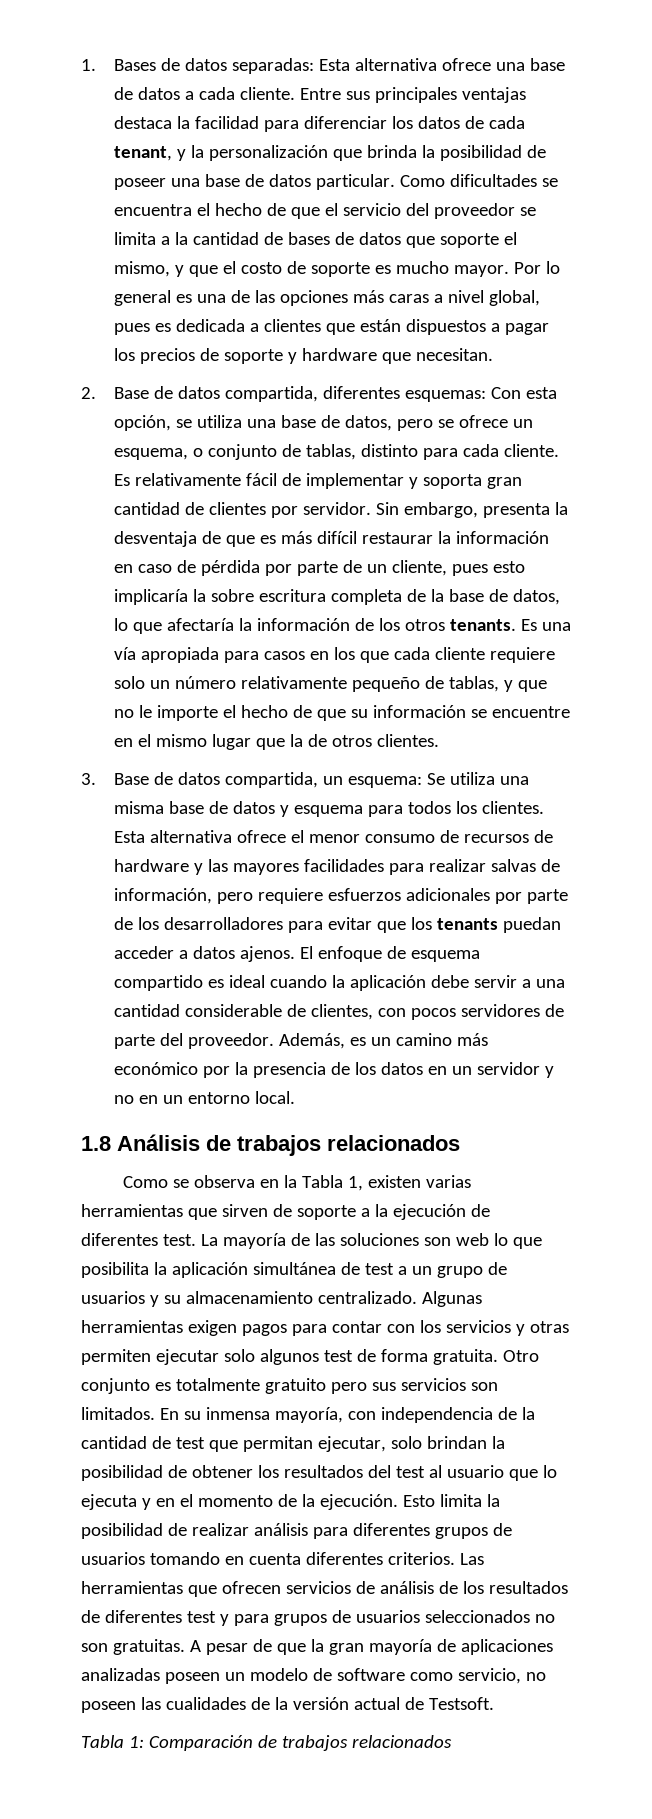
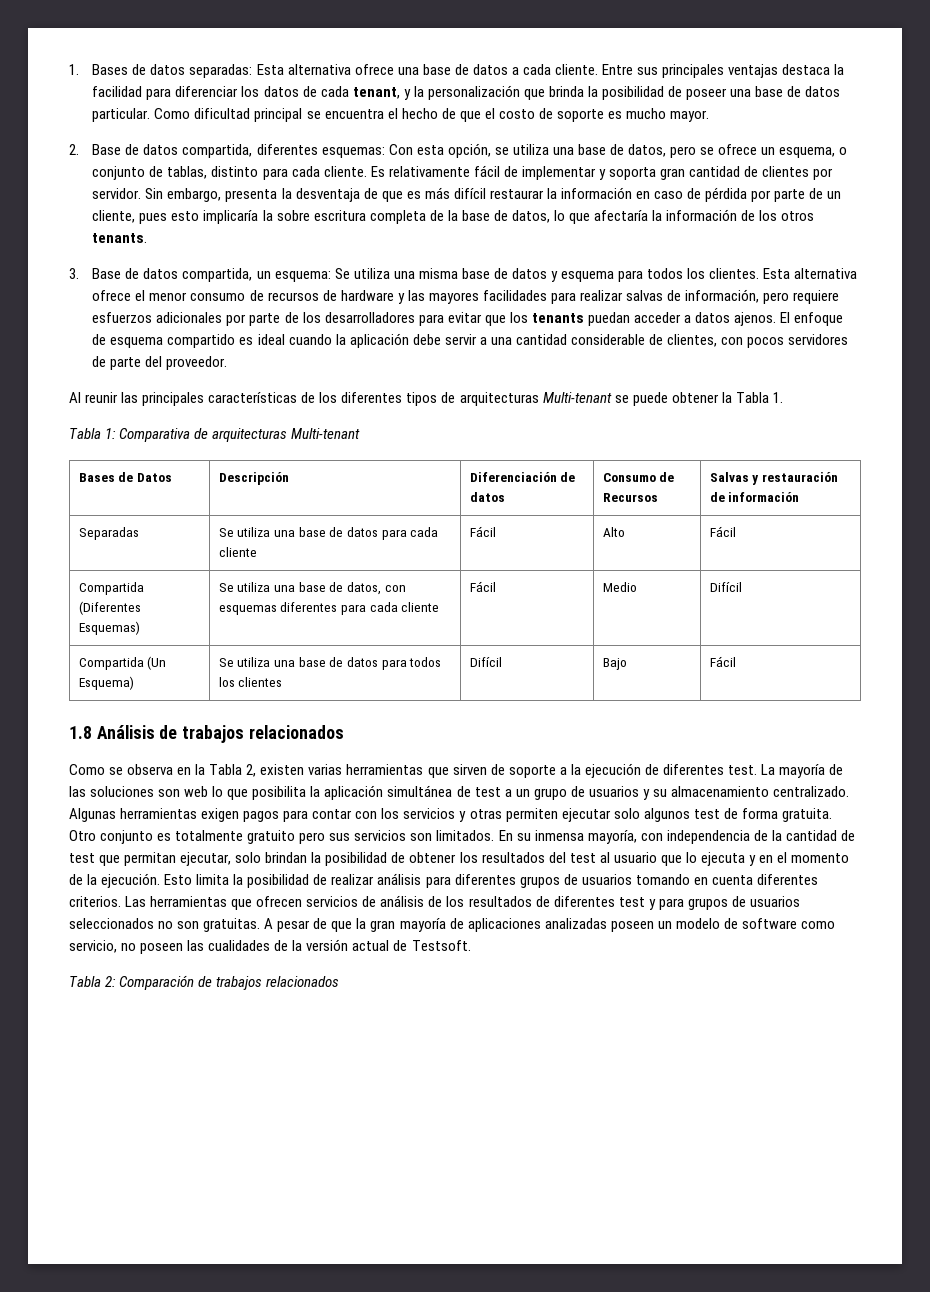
- Como dificultades se encuentra el hecho de que el servicio del proveedor se limita a la cantidad de bases de datos que soporte el mismo, y que el costo de soporte es mucho mayor. Por lo general es una de las opciones más caras a nivel global, pues es dedicada a clientes que están dispuestos a pagar los precios de soporte y hardware que necesitan.
+ Como dificultad principal se encuentra el hecho de que el costo de soporte es mucho mayor.
- Es una vía apropiada para casos en los que cada cliente requiere solo un número relativamente pequeño de tablas, y que no le importe el hecho de que su información se encuentre en el mismo lugar que la de otros clientes.
- El enfoque de esquema compartido es ideal cuando la aplicación debe servir a una cantidad considerable de clientes, con pocos servidores de parte del proveedor. Además, es un camino más económico por la presencia de los datos en un servidor y no en un entorno local.
+ El enfoque de esquema compartido es ideal cuando la aplicación debe servir a una cantidad considerable de clientes, con pocos servidores de parte del proveedor.
+ Al reunir las principales características de los diferentes tipos de arquitecturas Multi-tenant se puede obtener la Tabla 1.
+ Tabla 1: Comparativa de arquitecturas Multi-tenant
+ Bases de Datos | Descripción | Diferenciación de datos | Consumo de Recursos | Salvas y restauración de información
+ Separadas | Se utiliza una base de datos para cada cliente | Fácil | Alto | Fácil
+ Compartida (Diferentes Esquemas) | Se utiliza una base de datos, con esquemas diferentes para cada cliente | Fácil | Medio | Difícil
+ Compartida (Un Esquema) | Se utiliza una base de datos para todos los clientes | Difícil | Bajo | Fácil
- Como se observa en la Tabla 1, existen varias herramientas que sirven de soporte a la ejecución de diferentes test.
+ Como se observa en la Tabla 2, existen varias herramientas que sirven de soporte a la ejecución de diferentes test.
- Tabla 1: Comparación de trabajos relacionados
+ Tabla 2: Comparación de trabajos relacionados

